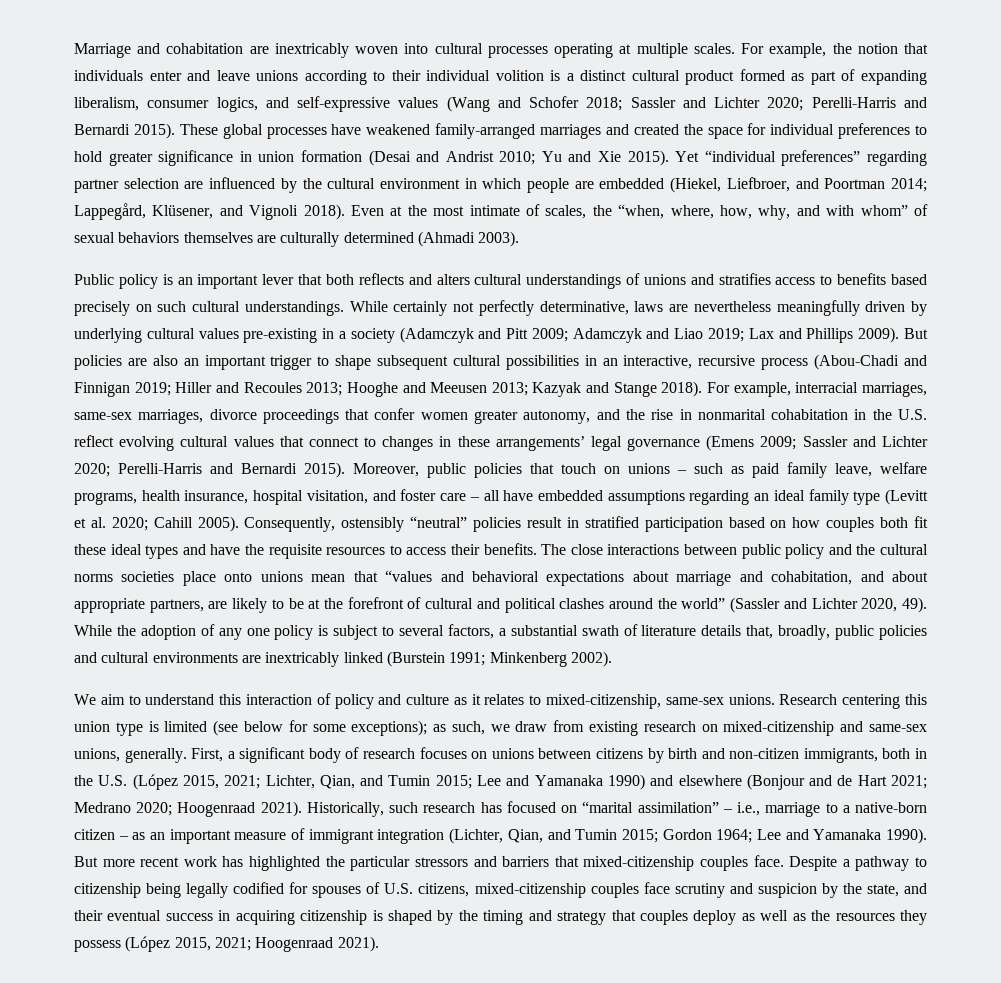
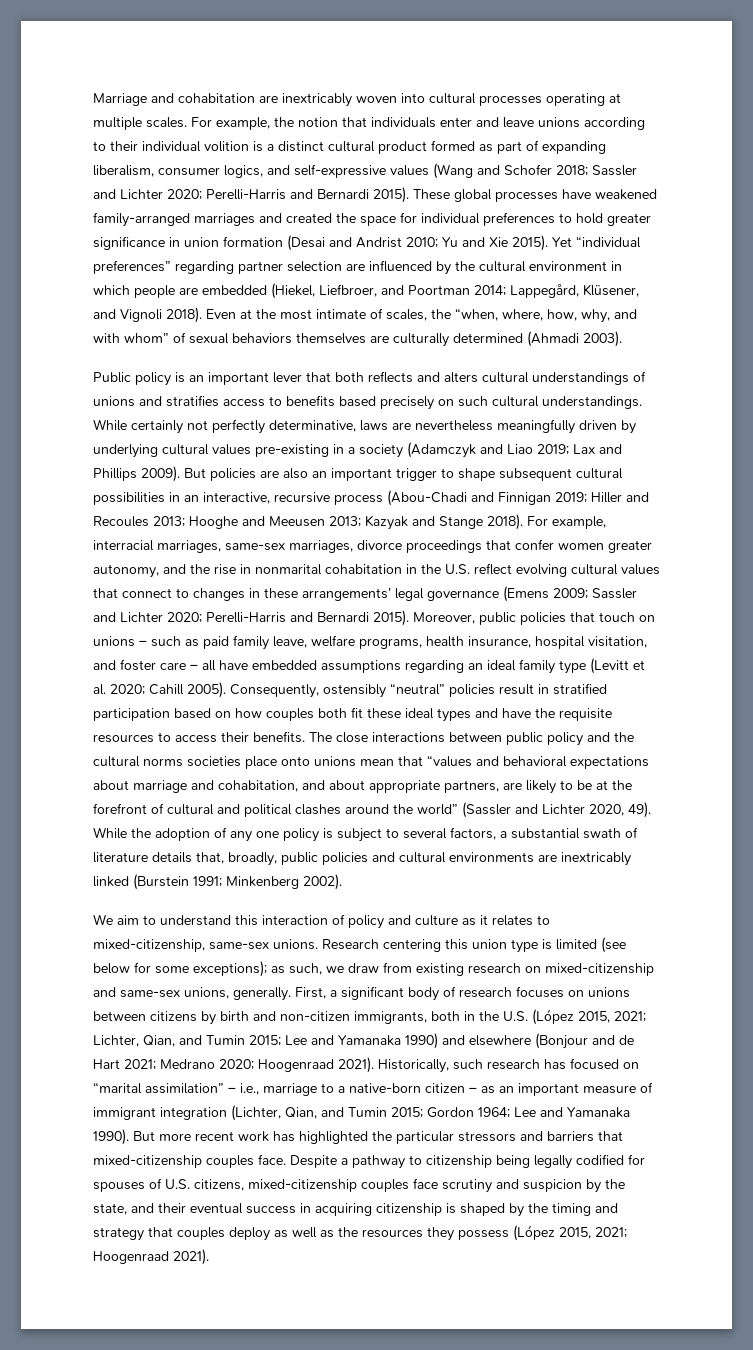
- While certainly not perfectly determinative, laws are nevertheless meaningfully driven by underlying cultural values pre-existing in a society (Adamczyk and Pitt 2009; Adamczyk and Liao 2019; Lax and Phillips 2009).
+ While certainly not perfectly determinative, laws are nevertheless meaningfully driven by underlying cultural values pre-existing in a society (Adamczyk and Liao 2019; Lax and Phillips 2009).

